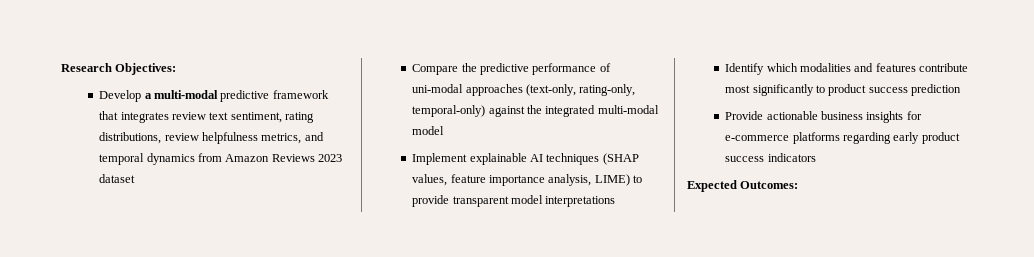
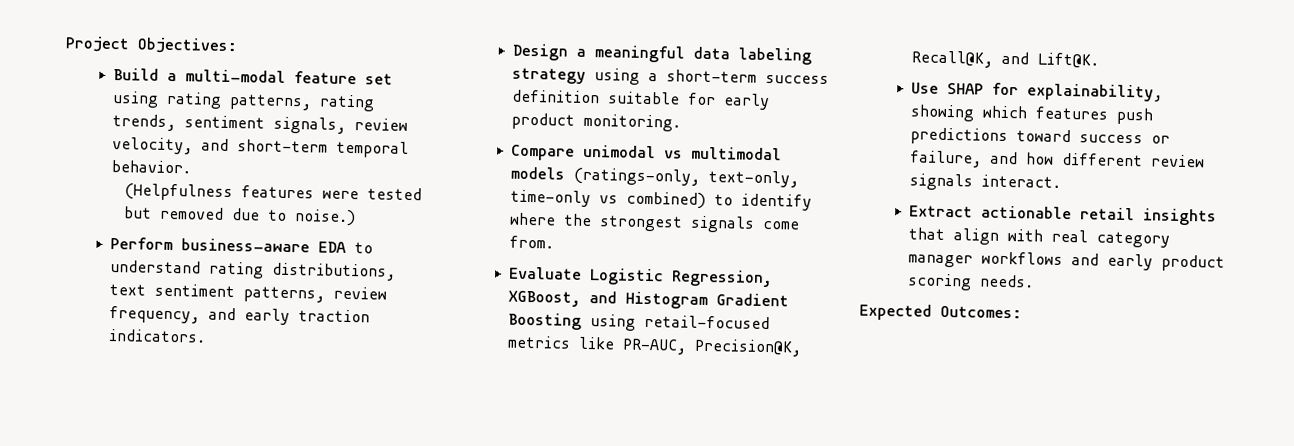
- Research Objectives:
+ Project Objectives:
- Develop a multi-modal predictive framework that integrates review text sentiment, rating distributions, review helpfulness metrics, and temporal dynamics from Amazon Reviews 2023 dataset
- Compare the predictive performance of uni-modal approaches (text-only, rating-only, temporal-only) against the integrated multi-modal model
- Implement explainable AI techniques (SHAP values, feature importance analysis, LIME) to provide transparent model interpretations
- Identify which modalities and features contribute most significantly to product success prediction
- Provide actionable business insights for e-commerce platforms regarding early product success indicators
+ Build a multi-modal feature set using rating patterns, rating trends, sentiment signals, review velocity, and short-term temporal behavior.
+ (Helpfulness features were tested but removed due to noise.)
+ Perform business-aware EDA to understand rating distributions, text sentiment patterns, review frequency, and early traction indicators.
+ Design a meaningful data labeling strategy using a short-term success definition suitable for early product monitoring.
+ Compare unimodal vs multimodal models (ratings-only, text-only, time-only vs combined) to identify where the strongest signals come from.
+ Evaluate Logistic Regression, XGBoost, and Histogram Gradient Boosting using retail-focused metrics like PR-AUC, Precision@K, Recall@K, and Lift@K.
+ Use SHAP for explainability, showing which features push predictions toward success or failure, and how different review signals interact.
+ Extract actionable retail insights that align with real category manager workflows and early product scoring needs.

